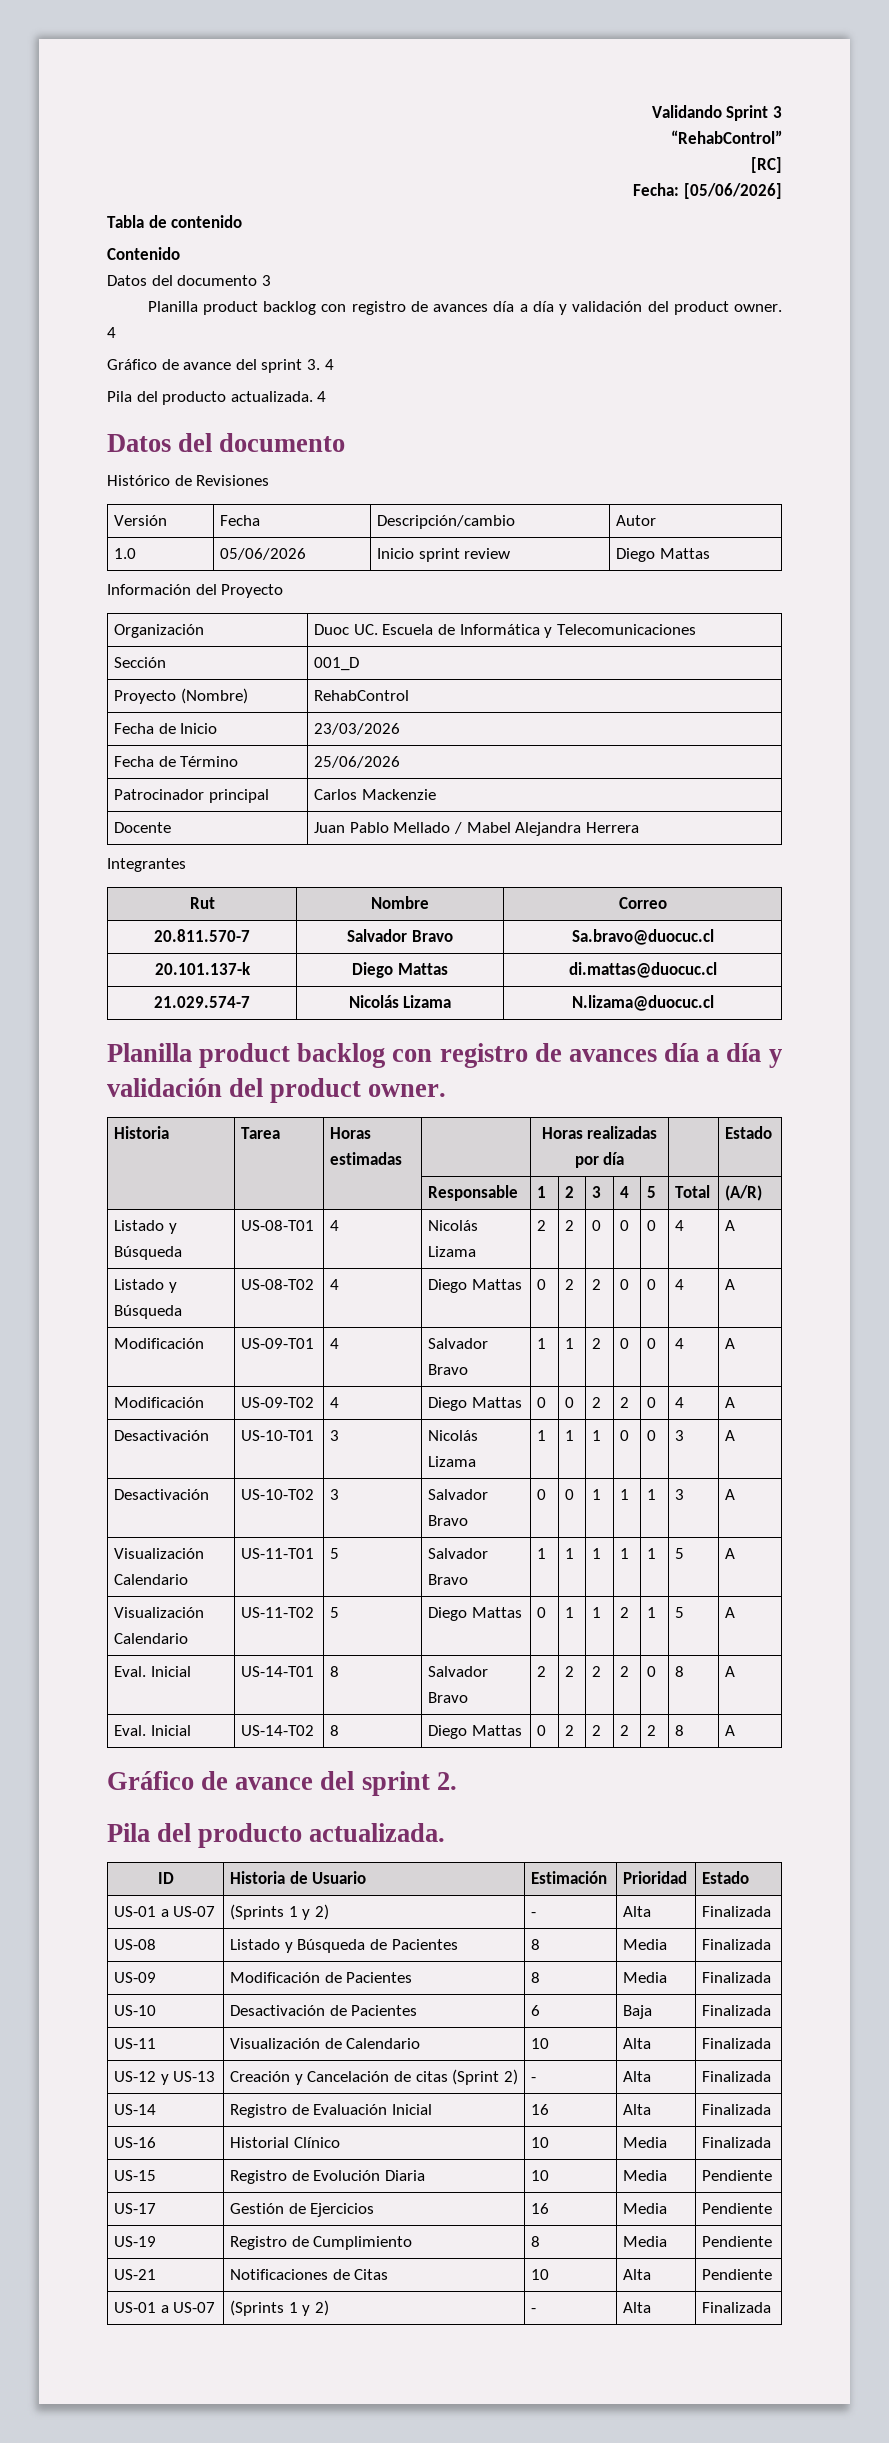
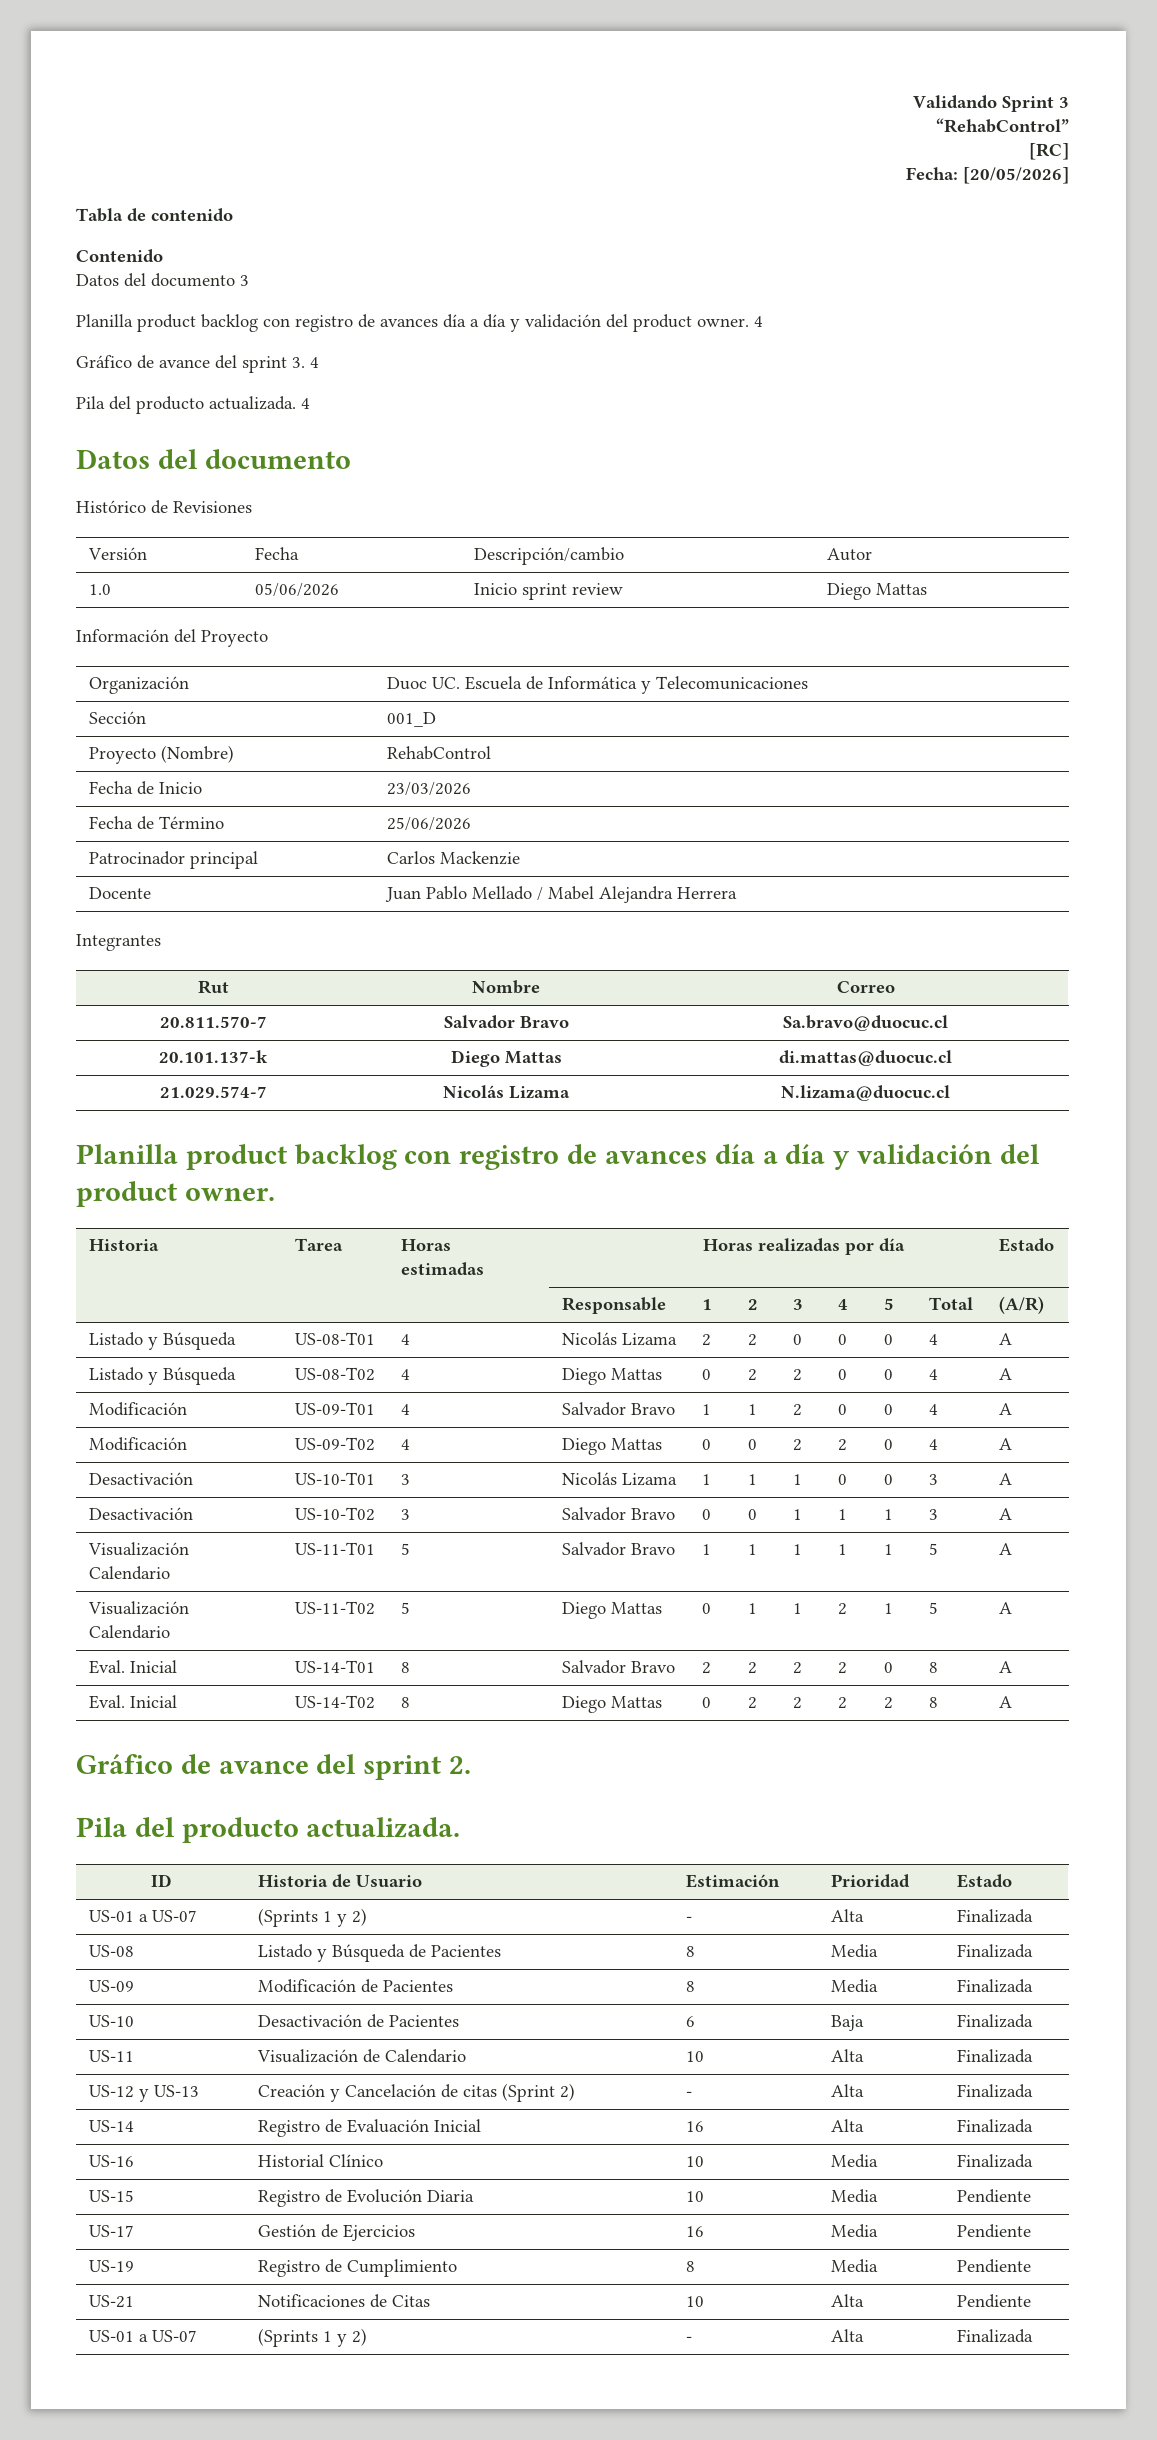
- Fecha: [05/06/2026]
+ Fecha: [20/05/2026]

